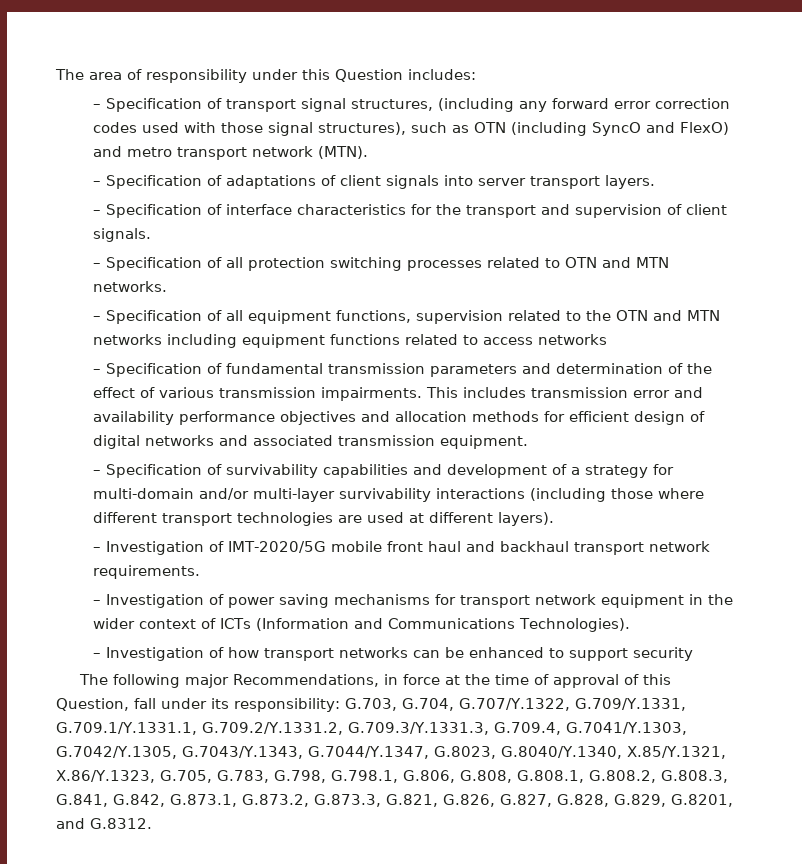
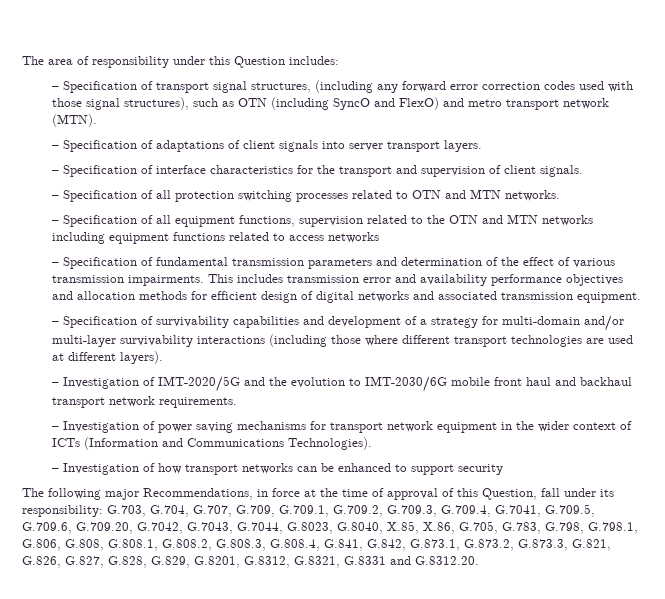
- – Investigation of IMT-2020/5G mobile front haul and backhaul transport network requirements.
+ – Investigation of IMT-2020/5G and the evolution to IMT-2030/6G mobile front haul and backhaul transport network requirements.
- The following major Recommendations, in force at the time of approval of this Question, fall under its responsibility: G.703, G.704, G.707/Y.1322, G.709/Y.1331, G.709.1/Y.1331.1, G.709.2/Y.1331.2, G.709.3/Y.1331.3, G.709.4, G.7041/Y.1303, G.7042/Y.1305, G.7043/Y.1343, G.7044/Y.1347, G.8023, G.8040/Y.1340, X.85/Y.1321, X.86/Y.1323, G.705, G.783, G.798, G.798.1, G.806, G.808, G.808.1, G.808.2, G.808.3, G.841, G.842, G.873.1, G.873.2, G.873.3, G.821, G.826, G.827, G.828, G.829, G.8201, and G.8312.
+ The following major Recommendations, in force at the time of approval of this Question, fall under its responsibility: G.703, G.704, G.707, G.709, G.709.1, G.709.2, G.709.3, G.709.4, G.7041, G.709.5, G.709.6, G.709.20, G.7042, G.7043, G.7044, G.8023, G.8040, X.85, X.86, G.705, G.783, G.798, G.798.1, G.806, G.808, G.808.1, G.808.2, G.808.3, G.808.4, G.841, G.842, G.873.1, G.873.2, G.873.3, G.821, G.826, G.827, G.828, G.829, G.8201, G.8312, G.8321, G.8331 and G.8312.20.

